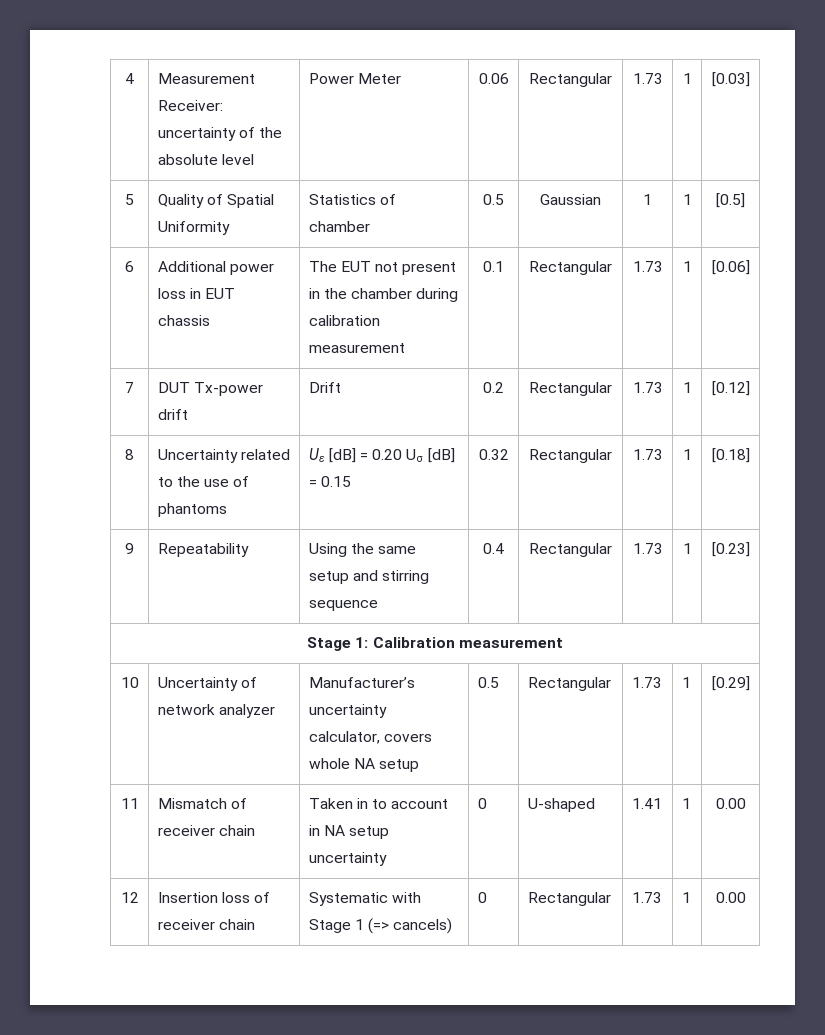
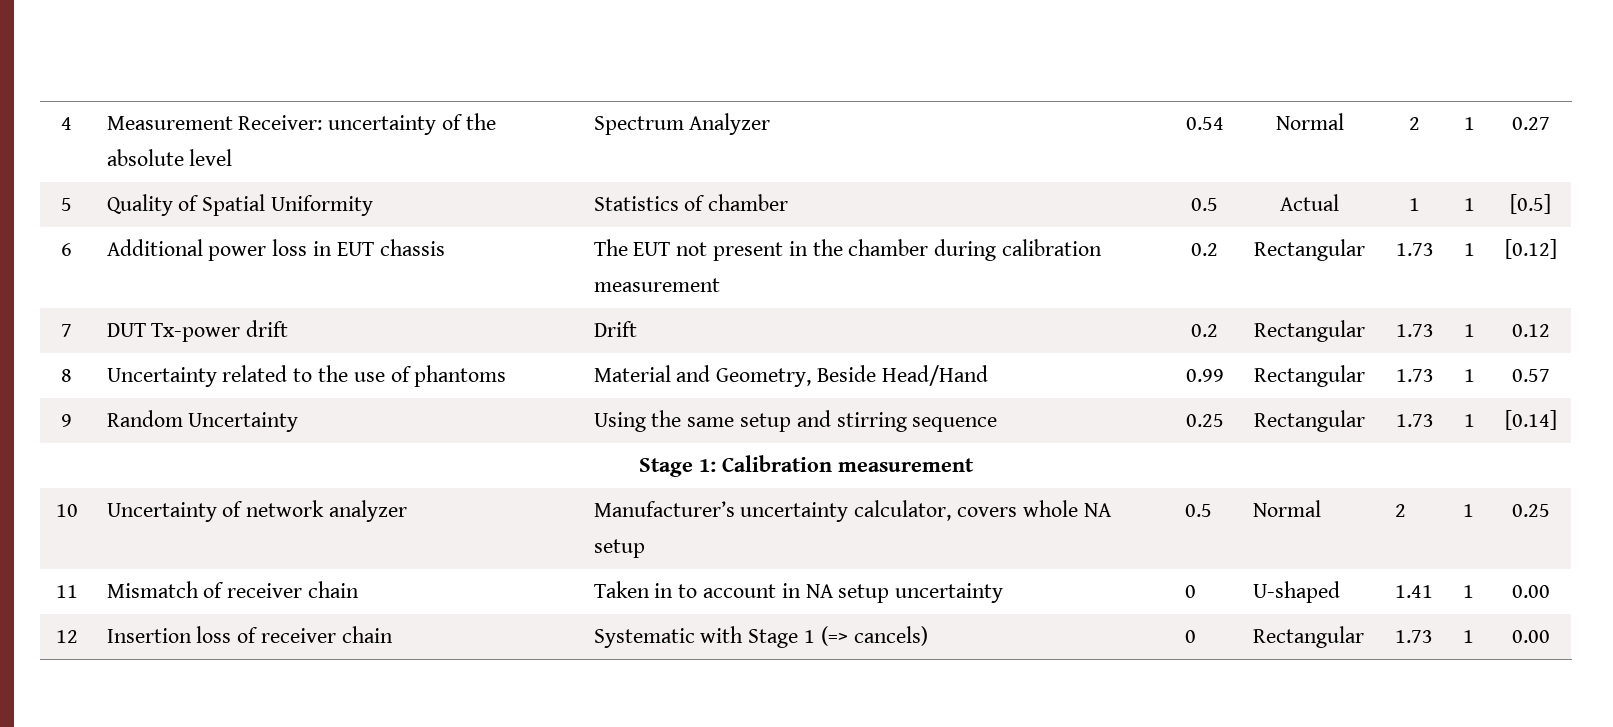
- 4 | Measurement Receiver: uncertainty of the absolute level | Power Meter | 0.06 | Rectangular | 1.73 | 1 | [0.03]
+ 4 | Measurement Receiver: uncertainty of the absolute level | Spectrum Analyzer | 0.54 | Normal | 2 | 1 | 0.27
- 5 | Quality of Spatial Uniformity | Statistics of chamber | 0.5 | Gaussian | 1 | 1 | [0.5]
+ 5 | Quality of Spatial Uniformity | Statistics of chamber | 0.5 | Actual | 1 | 1 | [0.5]
- 6 | Additional power loss in EUT chassis | The EUT not present in the chamber during calibration measurement | 0.1 | Rectangular | 1.73 | 1 | [0.06]
+ 6 | Additional power loss in EUT chassis | The EUT not present in the chamber during calibration measurement | 0.2 | Rectangular | 1.73 | 1 | [0.12]
- 7 | DUT Tx-power drift | Drift | 0.2 | Rectangular | 1.73 | 1 | [0.12]
+ 7 | DUT Tx-power drift | Drift | 0.2 | Rectangular | 1.73 | 1 | 0.12
- 8 | Uncertainty related to the use of phantoms | Uε [dB] = 0.20 Uσ [dB] = 0.15 | 0.32 | Rectangular | 1.73 | 1 | [0.18]
+ 8 | Uncertainty related to the use of phantoms | Material and Geometry, Beside Head/Hand | 0.99 | Rectangular | 1.73 | 1 | 0.57
- 9 | Repeatability | Using the same setup and stirring sequence | 0.4 | Rectangular | 1.73 | 1 | [0.23]
+ 9 | Random Uncertainty | Using the same setup and stirring sequence | 0.25 | Rectangular | 1.73 | 1 | [0.14]
- 10 | Uncertainty of network analyzer | Manufacturer’s uncertainty calculator, covers whole NA setup | 0.5 | Rectangular | 1.73 | 1 | [0.29]
+ 10 | Uncertainty of network analyzer | Manufacturer’s uncertainty calculator, covers whole NA setup | 0.5 | Normal | 2 | 1 | 0.25

